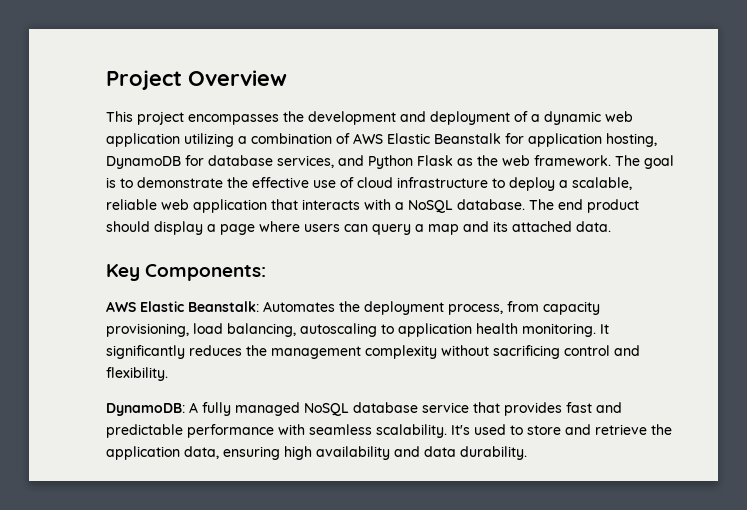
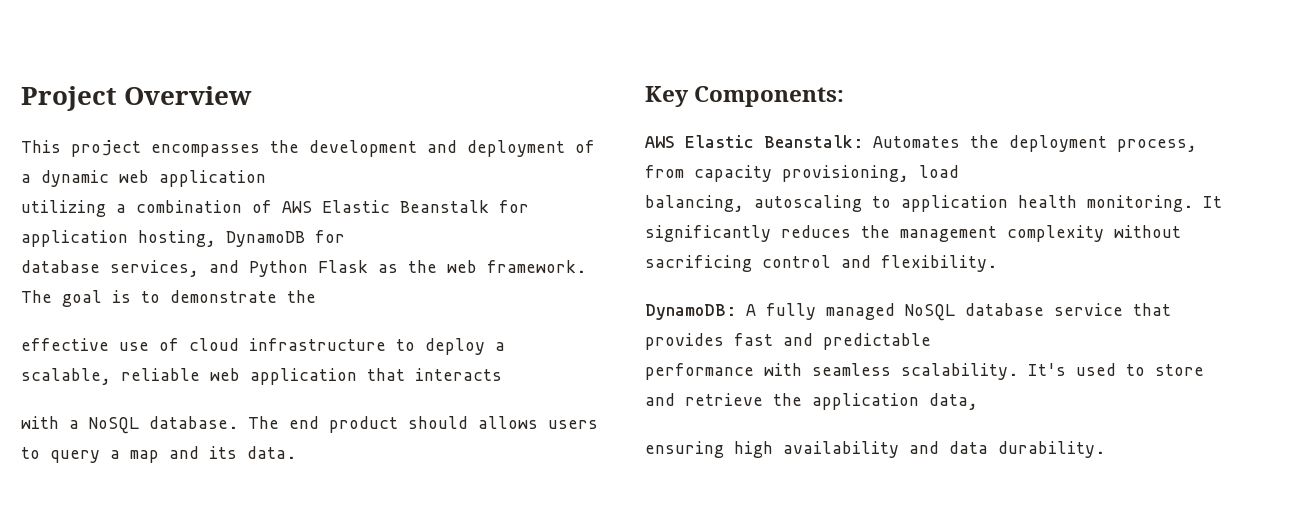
- This project encompasses the development and deployment of a dynamic web application utilizing a combination of AWS Elastic Beanstalk for application hosting, DynamoDB for database services, and Python Flask as the web framework.
+ This project encompasses the development and deployment of a dynamic web application
+ utilizing a combination of AWS Elastic Beanstalk for application hosting, DynamoDB for
+ database services, and Python Flask as the web framework.
- The goal is to demonstrate the effective use of cloud infrastructure to deploy a scalable, reliable web application that interacts with a NoSQL database.
+ The goal is to demonstrate the
+ effective use of cloud infrastructure to deploy a scalable, reliable web application that interacts
+ with a NoSQL database.
- The end product should display a page where users can query a map and its attached data.
+ The end product should allows users to query a map and its data.
- AWS Elastic Beanstalk: Automates the deployment process, from capacity provisioning, load balancing, autoscaling to application health monitoring.
+ AWS Elastic Beanstalk: Automates the deployment process, from capacity provisioning, load
+ balancing, autoscaling to application health monitoring.
- DynamoDB: A fully managed NoSQL database service that provides fast and predictable performance with seamless scalability.
+ DynamoDB: A fully managed NoSQL database service that provides fast and predictable
+ performance with seamless scalability.
- It's used to store and retrieve the application data, ensuring high availability and data durability.
+ It's used to store and retrieve the application data,
+ ensuring high availability and data durability.

